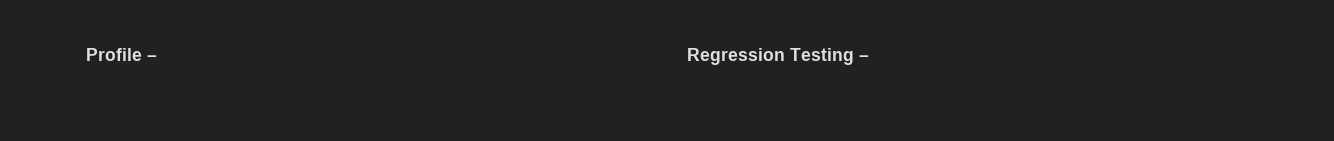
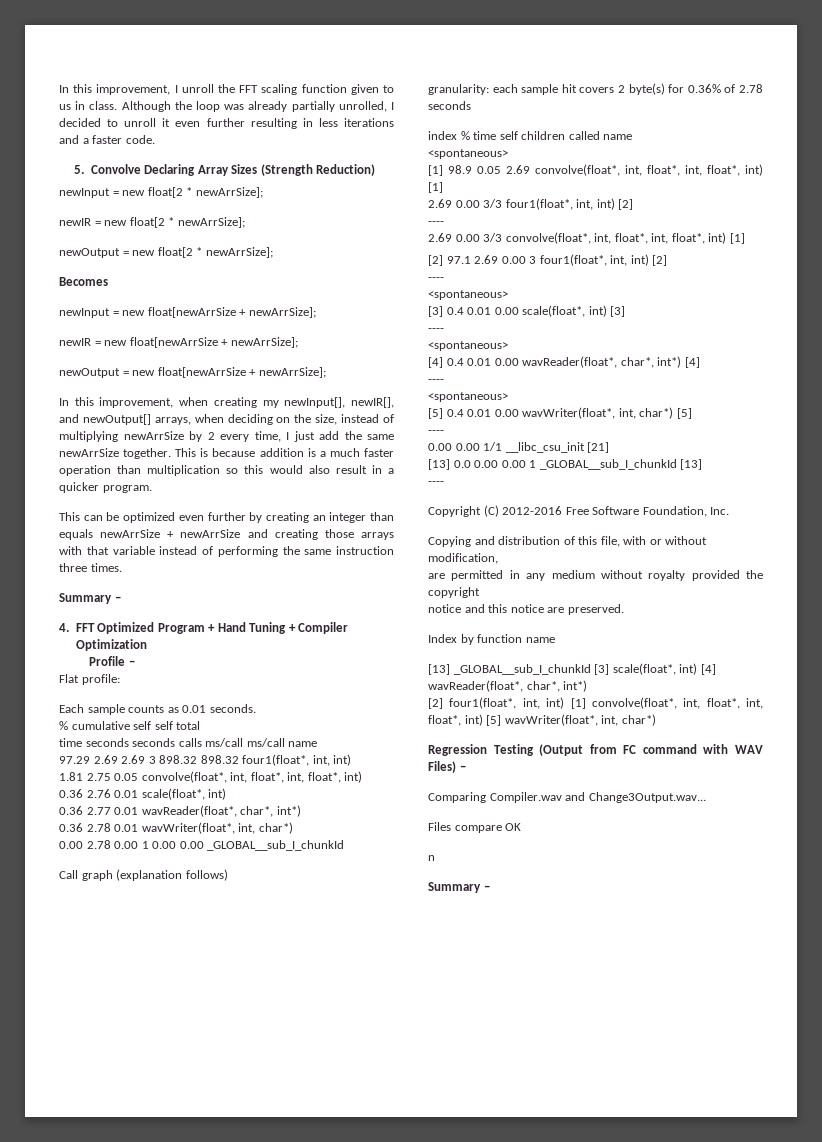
+ In this improvement, I unroll the FFT scaling function given to us in class. Although the loop was already partially unrolled, I decided to unroll it even further resulting in less iterations and a faster code.
+ 5. Convolve Declaring Array Sizes (Strength Reduction)
+ newInput = new float[2 * newArrSize];
+ newIR = new float[2 * newArrSize];
+ newOutput = new float[2 * newArrSize];
+ Becomes
+ newInput = new float[newArrSize + newArrSize];
+ newIR = new float[newArrSize + newArrSize];
+ newOutput = new float[newArrSize + newArrSize];
+ In this improvement, when creating my newInput[], newIR[], and newOutput[] arrays, when deciding on the size, instead of multiplying newArrSize by 2 every time, I just add the same newArrSize together. This is because addition is a much faster operation than multiplication so this would also result in a quicker program.
+ This can be optimized even further by creating an integer than equals newArrSize + newArrSize and creating those arrays with that variable instead of performing the same instruction three times.
+ Summary –
+ 4. FFT Optimized Program + Hand Tuning + Compiler Optimization
  Profile –
- Regression Testing –
+ Flat profile:
+ Each sample counts as 0.01 seconds.
+ % cumulative self self total
+ time seconds seconds calls ms/call ms/call name
+ 97.29 2.69 2.69 3 898.32 898.32 four1(float*, int, int)
+ 1.81 2.75 0.05 convolve(float*, int, float*, int, float*, int)
+ 0.36 2.76 0.01 scale(float*, int)
+ 0.36 2.77 0.01 wavReader(float*, char*, int*)
+ 0.36 2.78 0.01 wavWriter(float*, int, char*)
+ 0.00 2.78 0.00 1 0.00 0.00 _GLOBAL__sub_I_chunkId
+ Call graph (explanation follows)
+ granularity: each sample hit covers 2 byte(s) for 0.36% of 2.78 seconds
+ index % time self children called name
+ <spontaneous>
+ [1] 98.9 0.05 2.69 convolve(float*, int, float*, int, float*, int) [1]
+ 2.69 0.00 3/3 four1(float*, int, int) [2]
+ ----
+ 2.69 0.00 3/3 convolve(float*, int, float*, int, float*, int) [1]
+ [2] 97.1 2.69 0.00 3 four1(float*, int, int) [2]
+ ----
+ <spontaneous>
+ [3] 0.4 0.01 0.00 scale(float*, int) [3]
+ ----
+ <spontaneous>
+ [4] 0.4 0.01 0.00 wavReader(float*, char*, int*) [4]
+ ----
+ <spontaneous>
+ [5] 0.4 0.01 0.00 wavWriter(float*, int, char*) [5]
+ ----
+ 0.00 0.00 1/1 __libc_csu_init [21]
+ [13] 0.0 0.00 0.00 1 _GLOBAL__sub_I_chunkId [13]
+ ----
+ Copyright (C) 2012-2016 Free Software Foundation, Inc.
+ Copying and distribution of this file, with or without modification,
+ are permitted in any medium without royalty provided the copyright
+ notice and this notice are preserved.
+ Index by function name
+ [13] _GLOBAL__sub_I_chunkId [3] scale(float*, int) [4] wavReader(float*, char*, int*)
+ [2] four1(float*, int, int) [1] convolve(float*, int, float*, int, float*, int) [5] wavWriter(float*, int, char*)
+ Regression Testing (Output from FC command with WAV Files) –
+ Comparing Compiler.wav and Change3Output.wav...
+ Files compare OK
+ n
+ Summary –

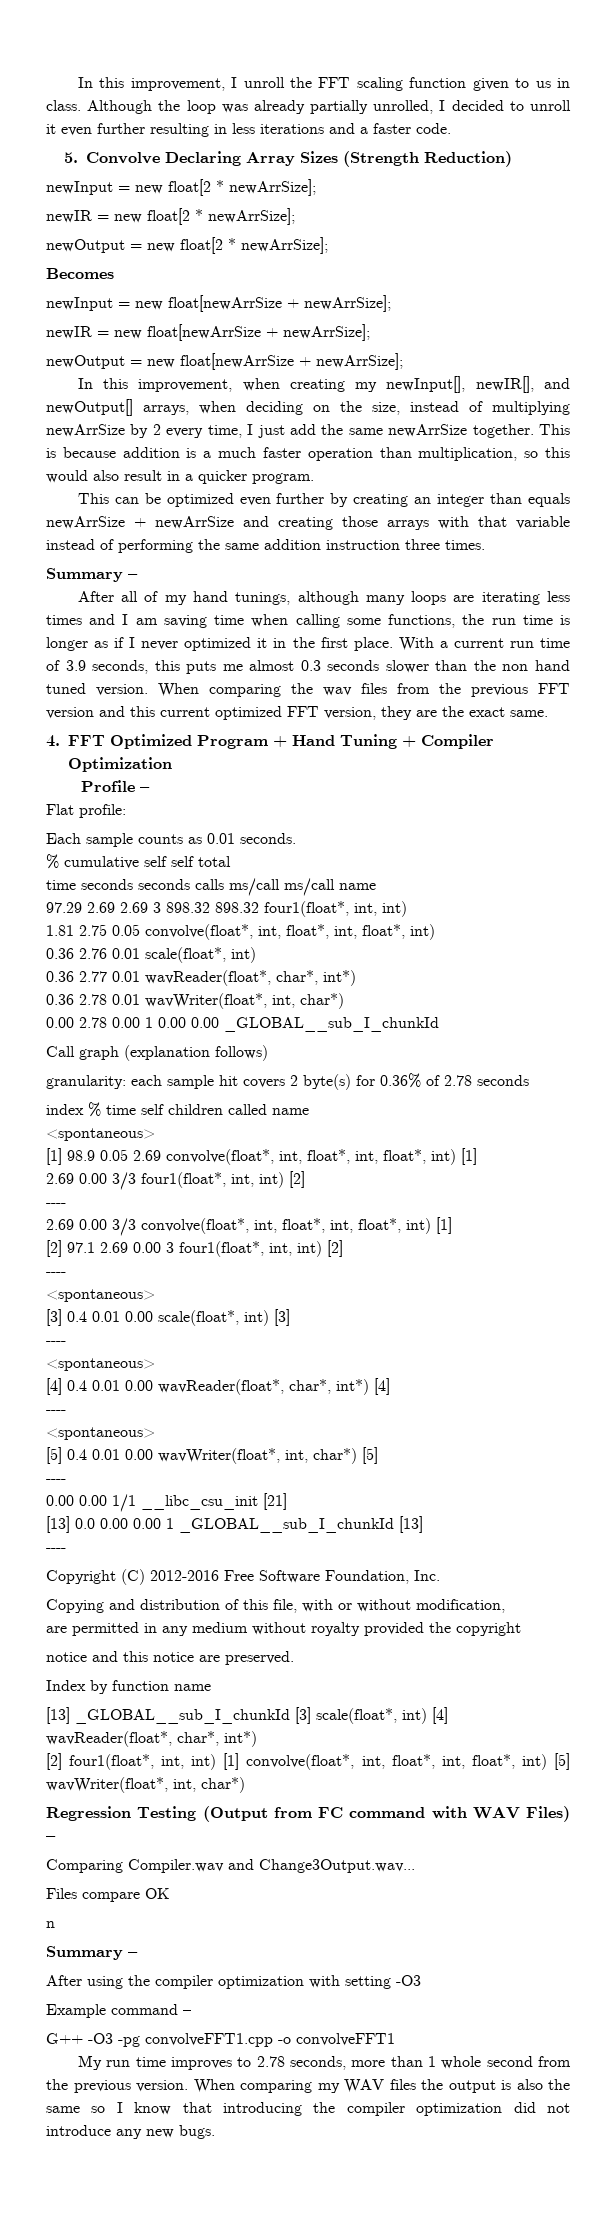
- This is because addition is a much faster operation than multiplication so this would also result in a quicker program.
+ This is because addition is a much faster operation than multiplication, so this would also result in a quicker program.
- This can be optimized even further by creating an integer than equals newArrSize + newArrSize and creating those arrays with that variable instead of performing the same instruction three times.
+ This can be optimized even further by creating an integer than equals newArrSize + newArrSize and creating those arrays with that variable instead of performing the same addition instruction three times.
+ After all of my hand tunings, although many loops are iterating less times and I am saving time when calling some functions, the run time is longer as if I never optimized it in the first place. With a current run time of 3.9 seconds, this puts me almost 0.3 seconds slower than the non hand tuned version. When comparing the wav files from the previous FFT version and this current optimized FFT version, they are the exact same.
+ After using the compiler optimization with setting -O3
+ Example command –
+ G++ -O3 -pg convolveFFT1.cpp -o convolveFFT1
+ My run time improves to 2.78 seconds, more than 1 whole second from the previous version. When comparing my WAV files the output is also the same so I know that introducing the compiler optimization did not introduce any new bugs.

